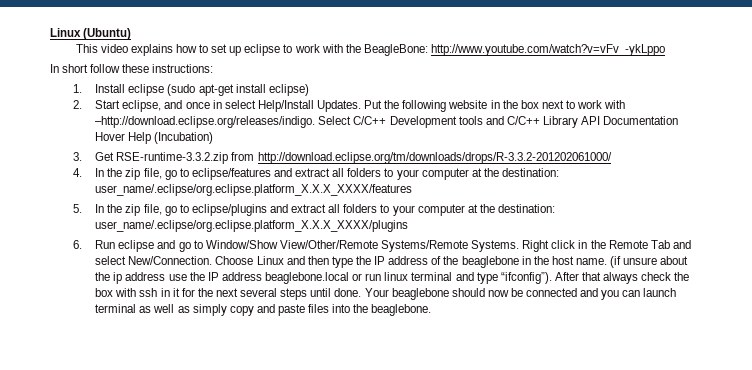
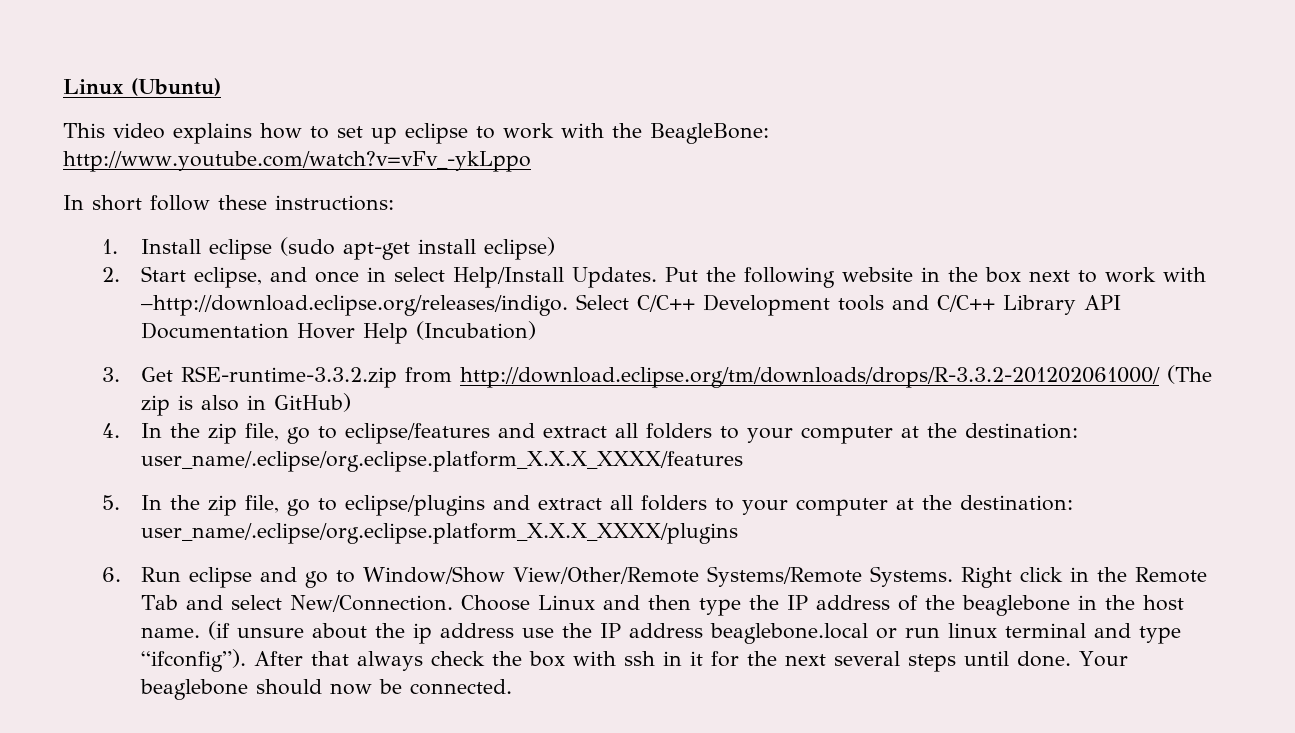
- 3. Get RSE-runtime-3.3.2.zip from http://download.eclipse.org/tm/downloads/drops/R-3.3.2-201202061000/
+ 3. Get RSE-runtime-3.3.2.zip from http://download.eclipse.org/tm/downloads/drops/R-3.3.2-201202061000/ (The zip is also in GitHub)
- Your beaglebone should now be connected and you can launch terminal as well as simply copy and paste files into the beaglebone.
+ Your beaglebone should now be connected.

